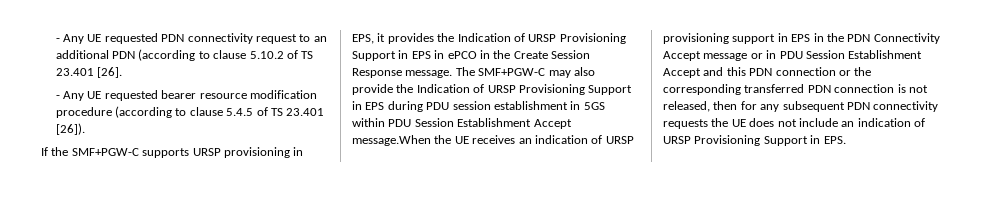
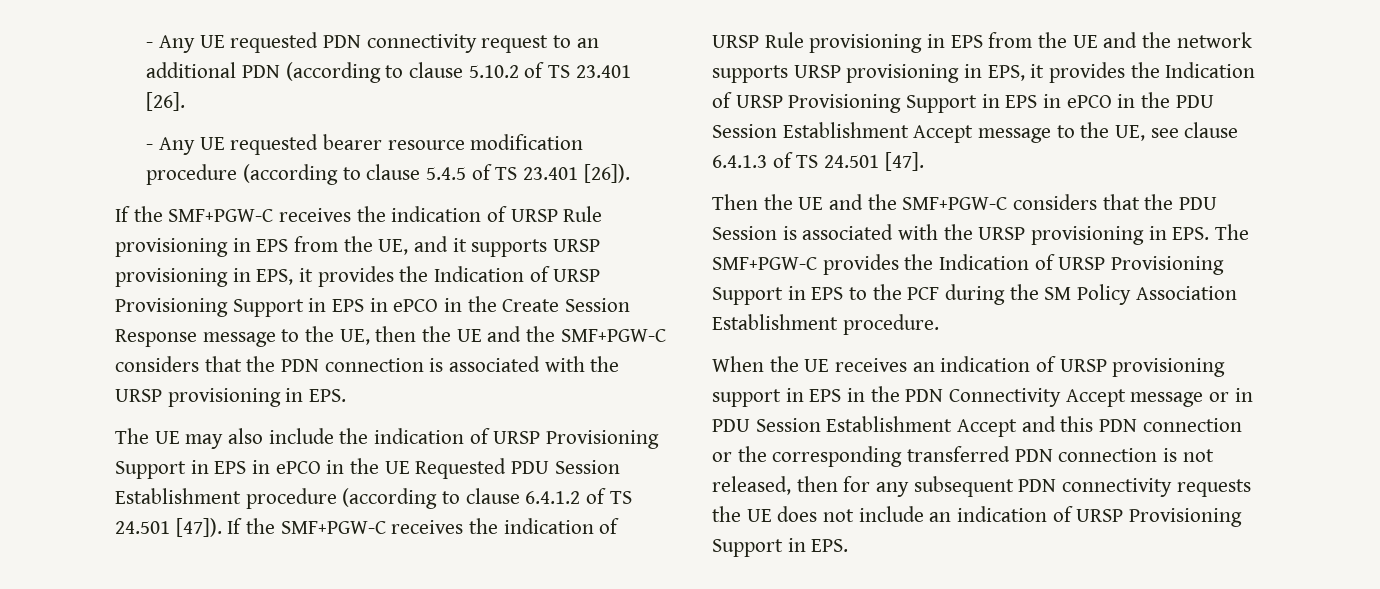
- If the SMF+PGW-C supports URSP provisioning in EPS, it provides the Indication of URSP Provisioning Support in EPS in ePCO in the Create Session Response message. The SMF+PGW-C may also provide the Indication of URSP Provisioning Support in EPS during PDU session establishment in 5GS within PDU Session Establishment Accept message.When the UE receives an indication of URSP provisioning support in EPS in the PDN Connectivity Accept message or in PDU Session Establishment Accept and this PDN connection or the corresponding transferred PDN connection is not released, then for any subsequent PDN connectivity requests the UE does not include an indication of URSP Provisioning Support in EPS.
+ If the SMF+PGW-C receives the indication of URSP Rule provisioning in EPS from the UE, and it supports URSP provisioning in EPS, it provides the Indication of URSP Provisioning Support in EPS in ePCO in the Create Session Response message to the UE, then the UE and the SMF+PGW-C considers that the PDN connection is associated with the URSP provisioning in EPS.
+ The UE may also include the indication of URSP Provisioning Support in EPS in ePCO in the UE Requested PDU Session Establishment procedure (according to clause 6.4.1.2 of TS 24.501 [47]). If the SMF+PGW-C receives the indication of URSP Rule provisioning in EPS from the UE and the network supports URSP provisioning in EPS, it provides the Indication of URSP Provisioning Support in EPS in ePCO in the PDU Session Establishment Accept message to the UE, see clause 6.4.1.3 of TS 24.501 [47].
+ Then the UE and the SMF+PGW-C considers that the PDU Session is associated with the URSP provisioning in EPS. The SMF+PGW-C provides the Indication of URSP Provisioning Support in EPS to the PCF during the SM Policy Association Establishment procedure.
+ When the UE receives an indication of URSP provisioning support in EPS in the PDN Connectivity Accept message or in PDU Session Establishment Accept and this PDN connection or the corresponding transferred PDN connection is not released, then for any subsequent PDN connectivity requests the UE does not include an indication of URSP Provisioning Support in EPS.

